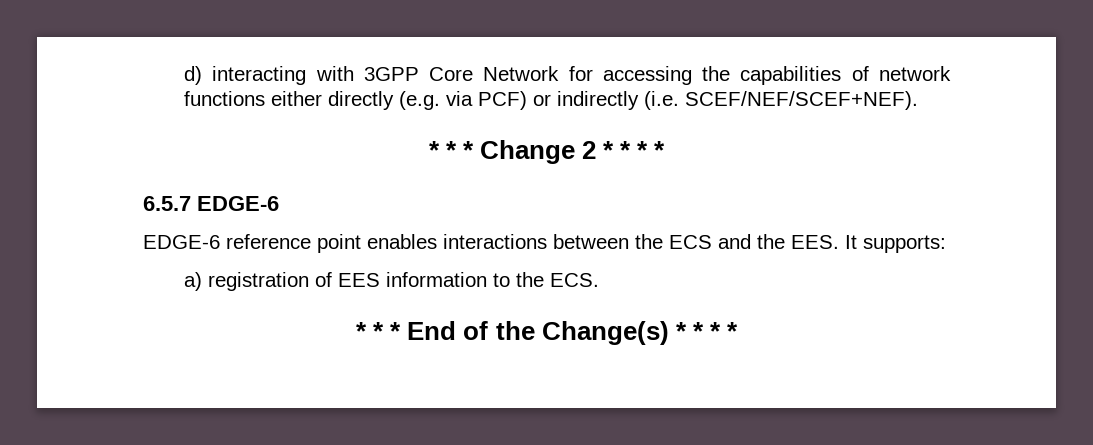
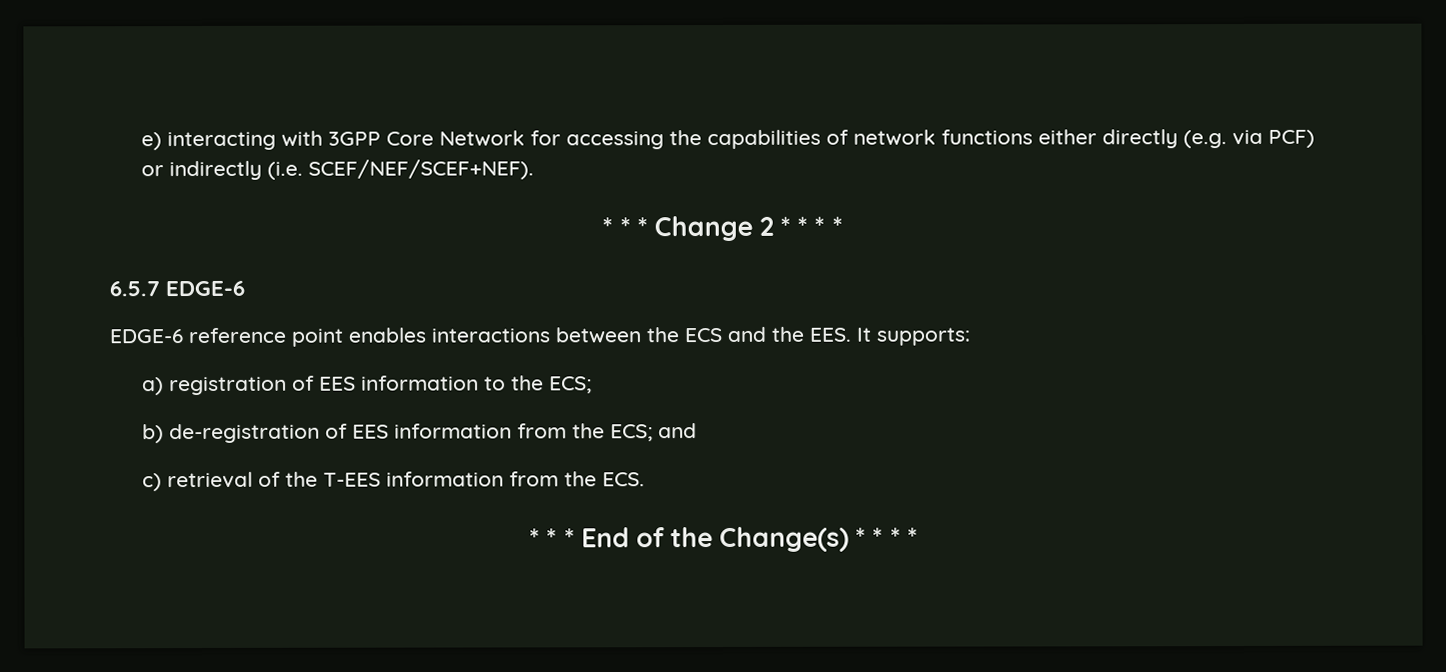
- d) interacting with 3GPP Core Network for accessing the capabilities of network functions either directly (e.g. via PCF) or indirectly (i.e. SCEF/NEF/SCEF+NEF).
+ e) interacting with 3GPP Core Network for accessing the capabilities of network functions either directly (e.g. via PCF) or indirectly (i.e. SCEF/NEF/SCEF+NEF).
- a) registration of EES information to the ECS.
+ a) registration of EES information to the ECS;
+ b) de-registration of EES information from the ECS; and
+ c) retrieval of the T-EES information from the ECS.

